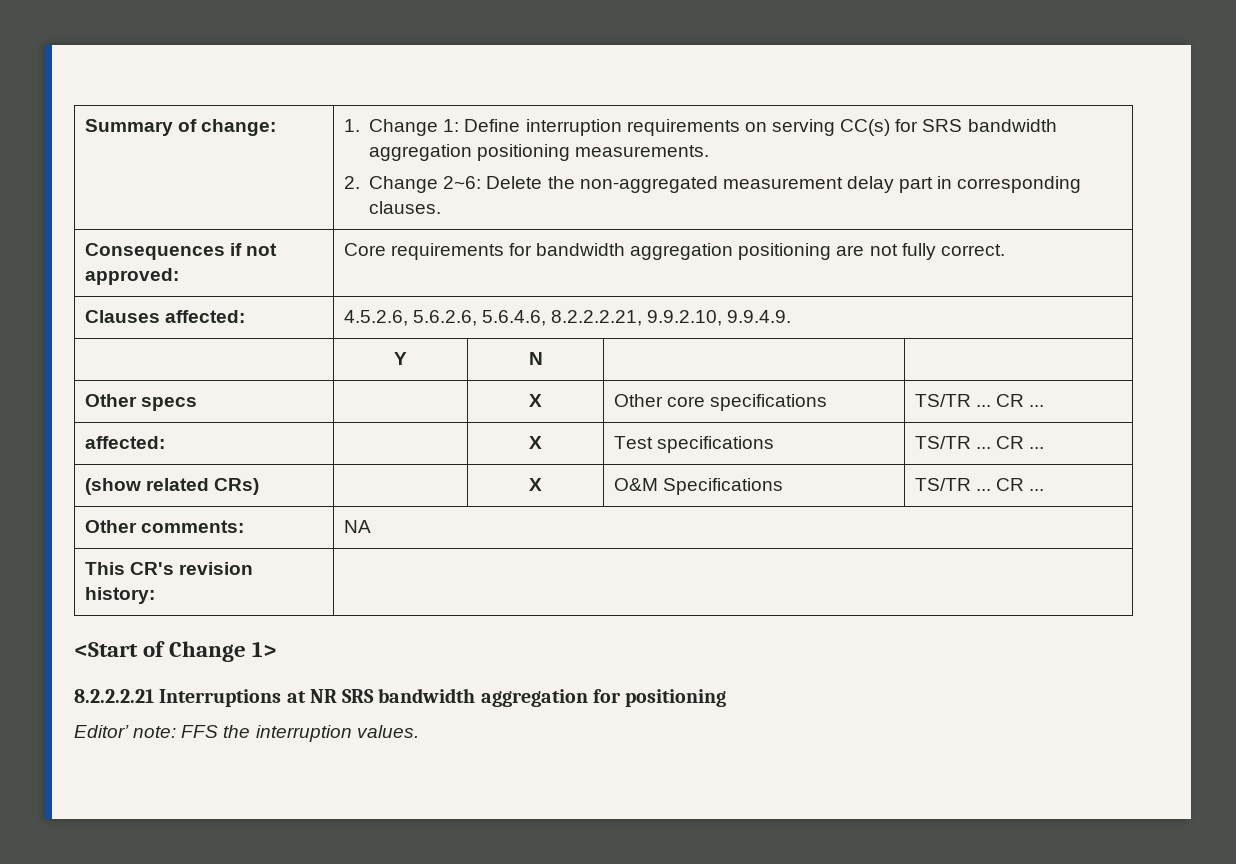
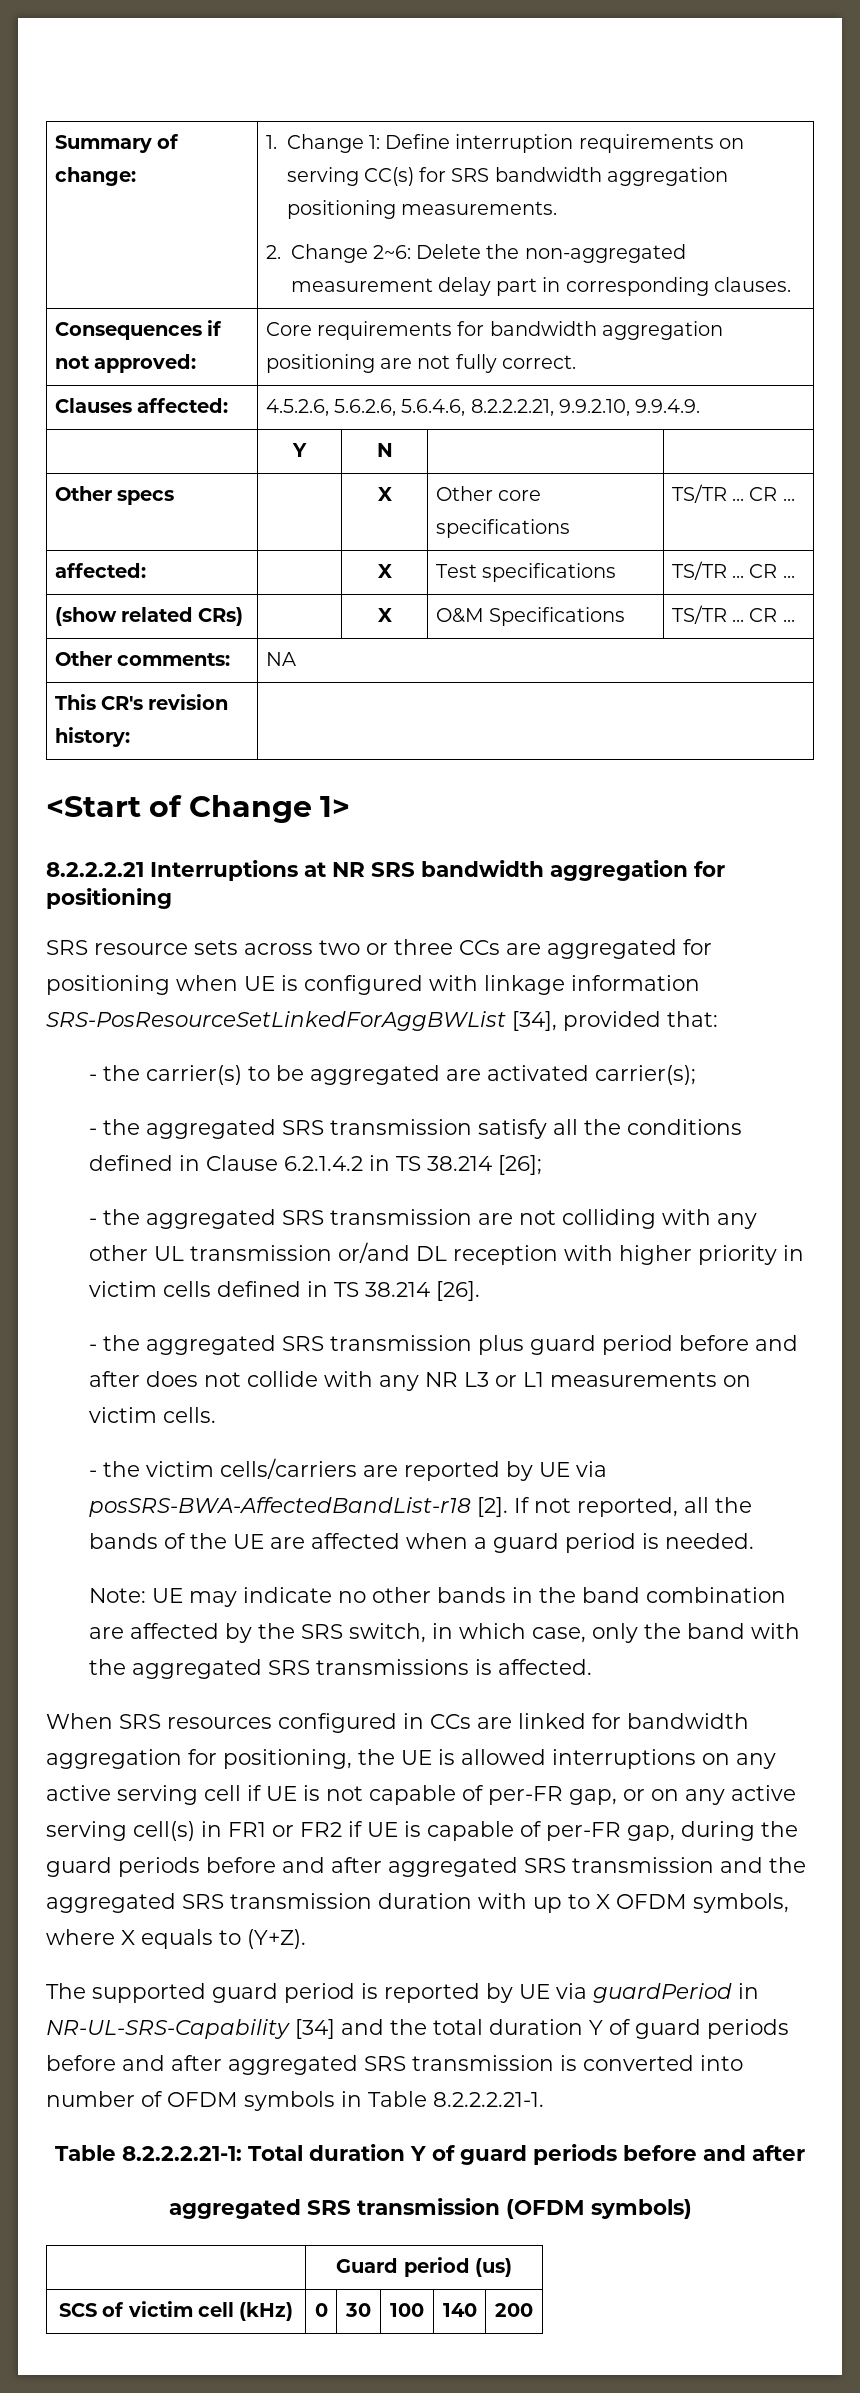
- Editor’ note: FFS the interruption values.
+ SRS resource sets across two or three CCs are aggregated for positioning when UE is configured with linkage information SRS-PosResourceSetLinkedForAggBWList [34], provided that:
+ - the carrier(s) to be aggregated are activated carrier(s);
+ - the aggregated SRS transmission satisfy all the conditions defined in Clause 6.2.1.4.2 in TS 38.214 [26];
+ - the aggregated SRS transmission are not colliding with any other UL transmission or/and DL reception with higher priority in victim cells defined in TS 38.214 [26].
+ - the aggregated SRS transmission plus guard period before and after does not collide with any NR L3 or L1 measurements on victim cells.
+ - the victim cells/carriers are reported by UE via posSRS-BWA-AffectedBandList-r18 [2]. If not reported, all the bands of the UE are affected when a guard period is needed.
+ Note: UE may indicate no other bands in the band combination are affected by the SRS switch, in which case, only the band with the aggregated SRS transmissions is affected.
+ When SRS resources configured in CCs are linked for bandwidth aggregation for positioning, the UE is allowed interruptions on any active serving cell if UE is not capable of per-FR gap, or on any active serving cell(s) in FR1 or FR2 if UE is capable of per-FR gap, during the guard periods before and after aggregated SRS transmission and the aggregated SRS transmission duration with up to X OFDM symbols, where X equals to (Y+Z).
+ The supported guard period is reported by UE via guardPeriod in NR-UL-SRS-Capability [34] and the total duration Y of guard periods before and after aggregated SRS transmission is converted into number of OFDM symbols in Table 8.2.2.2.21-1.
+ Table 8.2.2.2.21-1: Total duration Y of guard periods before and after
+ aggregated SRS transmission (OFDM symbols)
+ | Guard period (us)
+ SCS of victim cell (kHz) | 0 | 30 | 100 | 140 | 200

